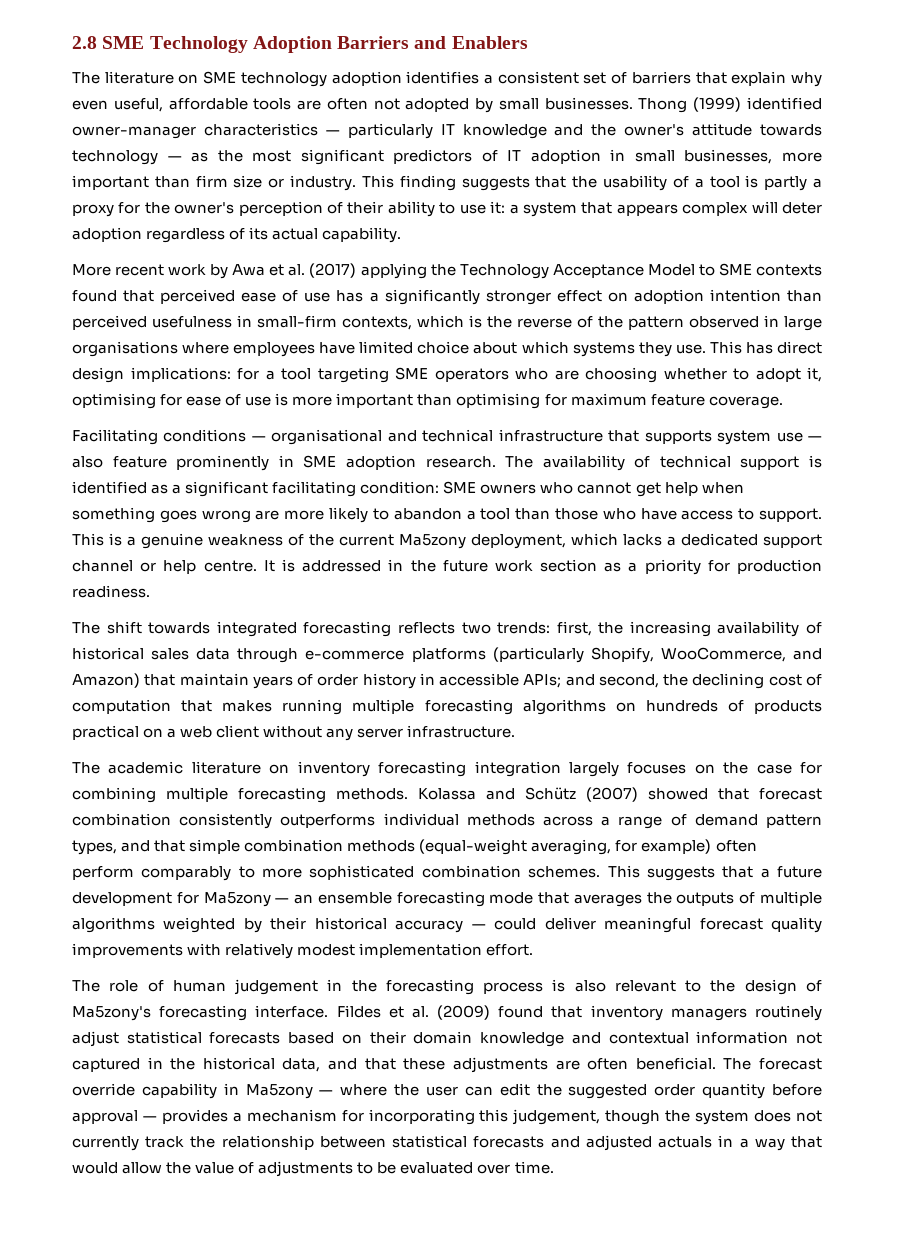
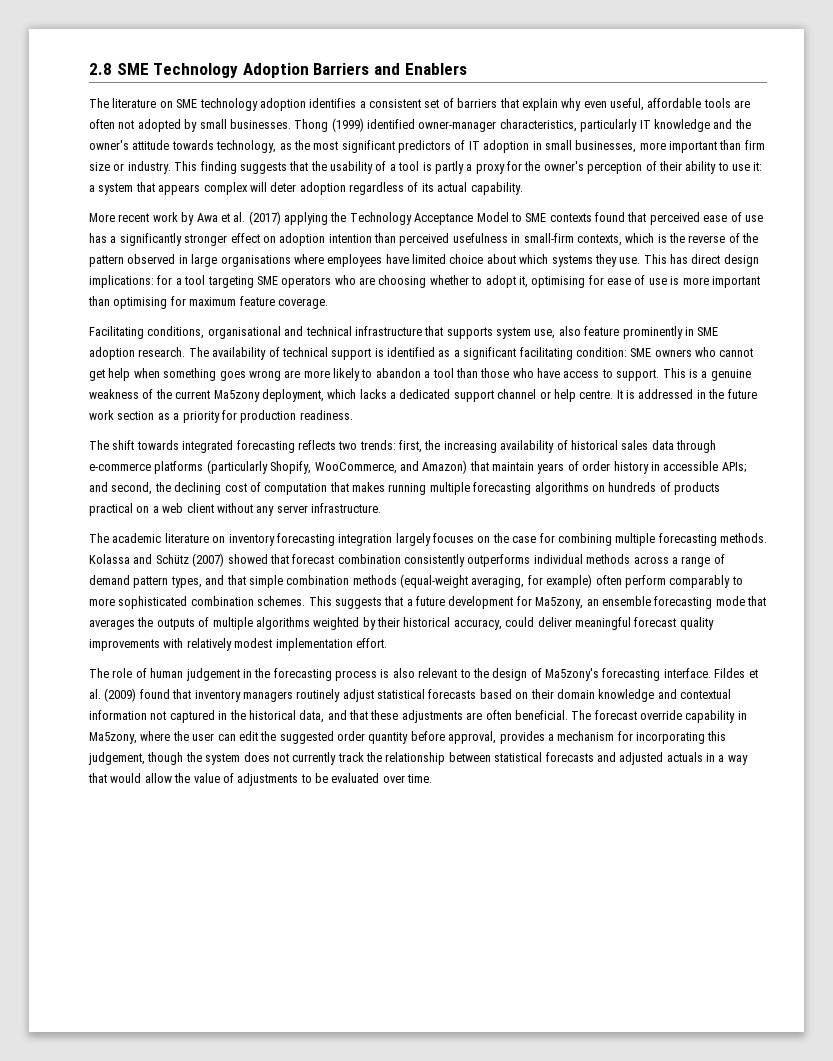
- Thong (1999) identified owner-manager characteristics — particularly IT knowledge and the owner's attitude towards technology — as the most significant predictors of IT adoption in small businesses, more important than firm size or industry.
+ Thong (1999) identified owner-manager characteristics, particularly IT knowledge and the owner's attitude towards technology, as the most significant predictors of IT adoption in small businesses, more important than firm size or industry.
- Facilitating conditions — organisational and technical infrastructure that supports system use — also feature prominently in SME adoption research.
+ Facilitating conditions, organisational and technical infrastructure that supports system use, also feature prominently in SME adoption research.
- This suggests that a future development for Ma5zony — an ensemble forecasting mode that averages the outputs of multiple algorithms weighted by their historical accuracy — could deliver meaningful forecast quality improvements with relatively modest implementation effort.
+ This suggests that a future development for Ma5zony, an ensemble forecasting mode that averages the outputs of multiple algorithms weighted by their historical accuracy, could deliver meaningful forecast quality improvements with relatively modest implementation effort.
- The forecast override capability in Ma5zony — where the user can edit the suggested order quantity before approval — provides a mechanism for incorporating this judgement, though the system does not currently track the relationship between statistical forecasts and adjusted actuals in a way that would allow the value of adjustments to be evaluated over time.
+ The forecast override capability in Ma5zony, where the user can edit the suggested order quantity before approval, provides a mechanism for incorporating this judgement, though the system does not currently track the relationship between statistical forecasts and adjusted actuals in a way that would allow the value of adjustments to be evaluated over time.

